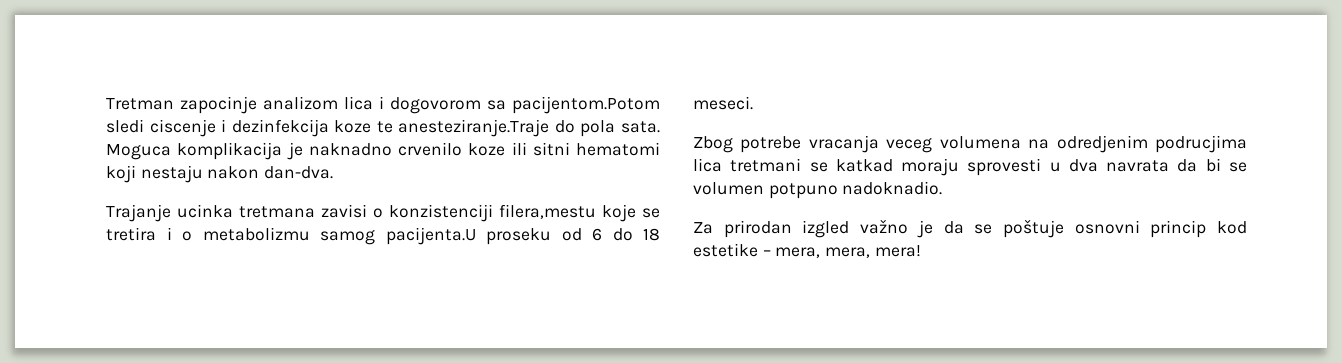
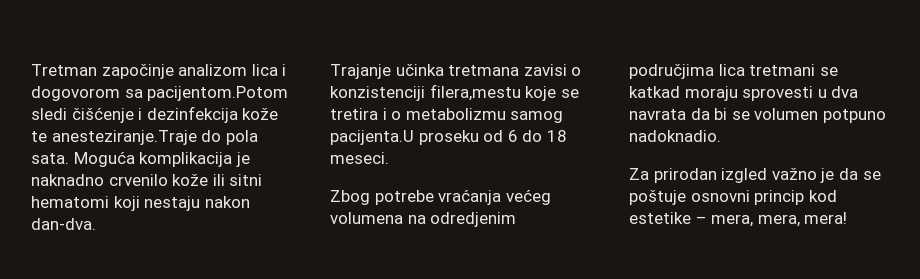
- Tretman zapocinje analizom lica i dogovorom sa pacijentom.Potom sledi ciscenje i dezinfekcija koze te anesteziranje.Traje do pola sata.
+ Tretman započinje analizom lica i dogovorom sa pacijentom.Potom sledi čišćenje i dezinfekcija kože te anesteziranje.Traje do pola sata.
- Moguca komplikacija je naknadno crvenilo koze ili sitni hematomi koji nestaju nakon dan-dva.
+ Moguća komplikacija je naknadno crvenilo kože ili sitni hematomi koji nestaju nakon dan-dva.
- Trajanje ucinka tretmana zavisi o konzistenciji filera,mestu koje se tretira i o metabolizmu samog pacijenta.U proseku od 6 do 18 meseci.
+ Trajanje učinka tretmana zavisi o konzistenciji filera,mestu koje se tretira i o metabolizmu samog pacijenta.U proseku od 6 do 18 meseci.
- Zbog potrebe vracanja veceg volumena na odredjenim podrucjima lica tretmani se katkad moraju sprovesti u dva navrata da bi se volumen potpuno nadoknadio.
+ Zbog potrebe vraćanja većeg volumena na odredjenim područjima lica tretmani se katkad moraju sprovesti u dva navrata da bi se volumen potpuno nadoknadio.

